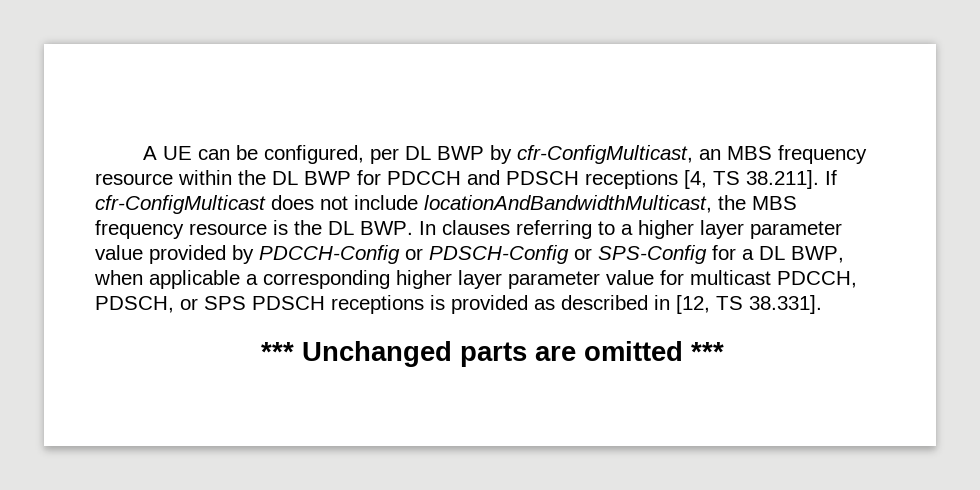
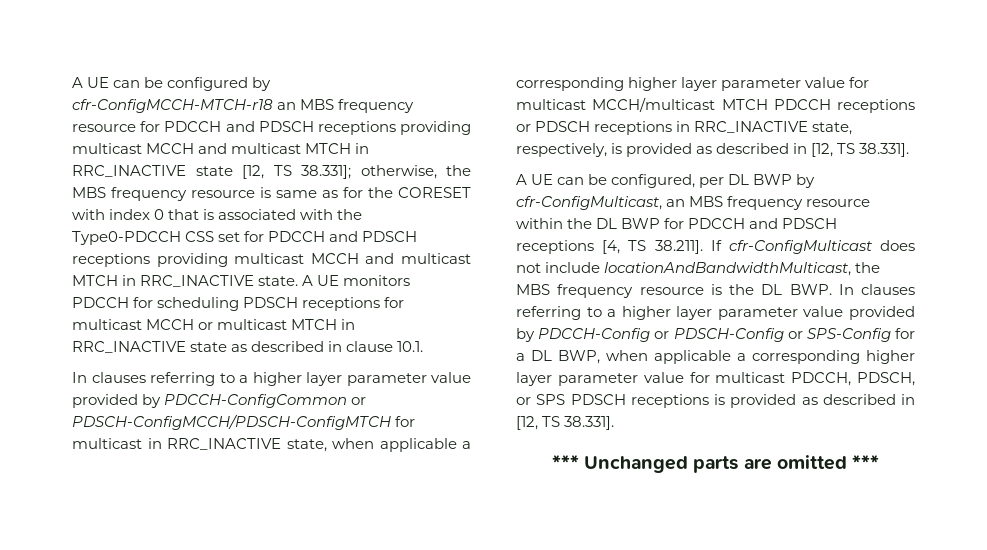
+ A UE can be configured by cfr-ConfigMCCH-MTCH-r18 an MBS frequency resource for PDCCH and PDSCH receptions providing multicast MCCH and multicast MTCH in RRC_INACTIVE state [12, TS 38.331]; otherwise, the MBS frequency resource is same as for the CORESET with index 0 that is associated with the Type0-PDCCH CSS set for PDCCH and PDSCH receptions providing multicast MCCH and multicast MTCH in RRC_INACTIVE state. A UE monitors PDCCH for scheduling PDSCH receptions for multicast MCCH or multicast MTCH in RRC_INACTIVE state as described in clause 10.1.
+ In clauses referring to a higher layer parameter value provided by PDCCH-ConfigCommon or PDSCH-ConfigMCCH/PDSCH-ConfigMTCH for multicast in RRC_INACTIVE state, when applicable a corresponding higher layer parameter value for multicast MCCH/multicast MTCH PDCCH receptions or PDSCH receptions in RRC_INACTIVE state, respectively, is provided as described in [12, TS 38.331].

